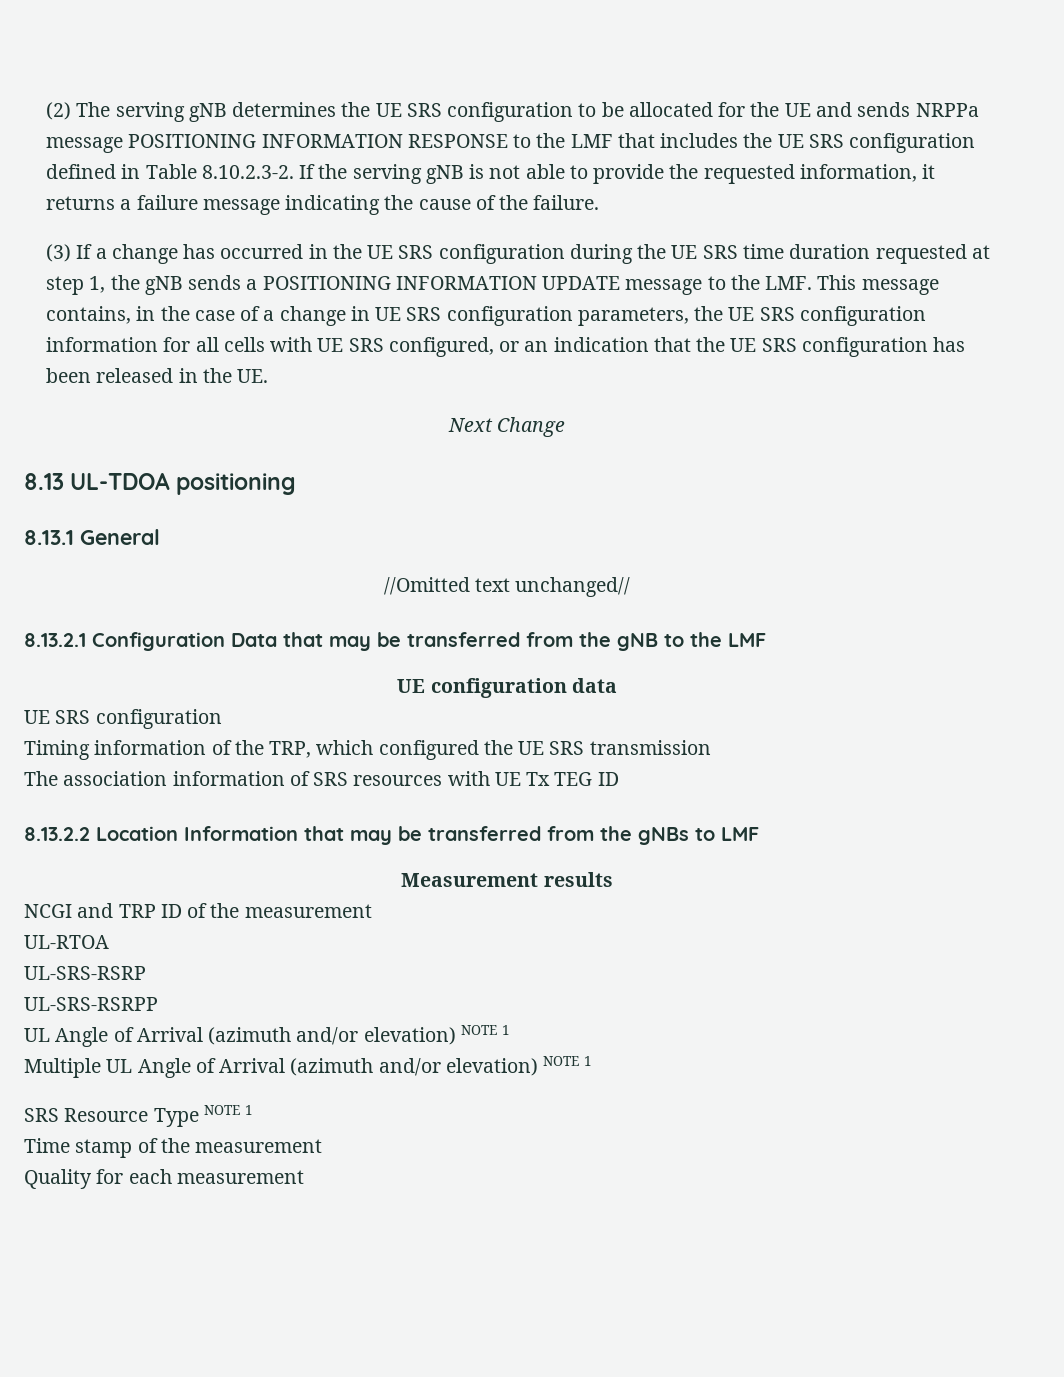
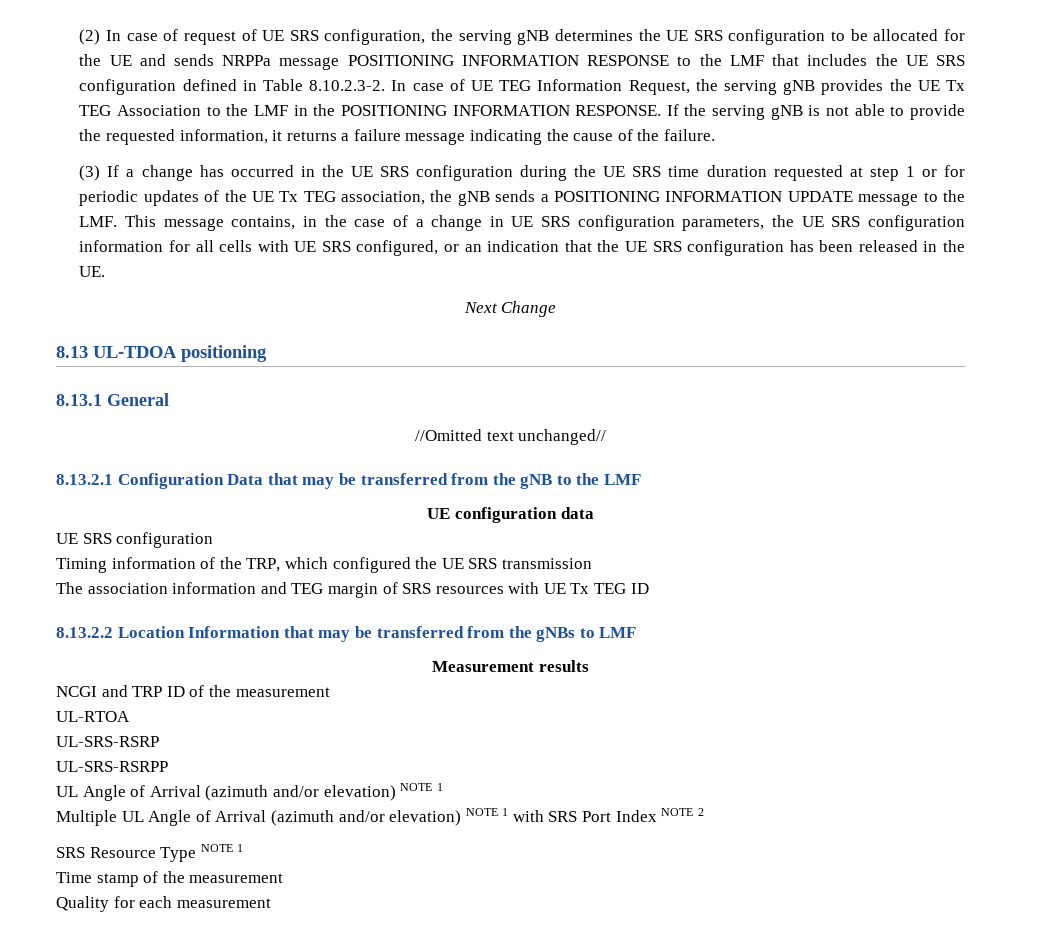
- (2) The serving gNB determines the UE SRS configuration to be allocated for the UE and sends NRPPa message POSITIONING INFORMATION RESPONSE to the LMF that includes the UE SRS configuration defined in Table 8.10.2.3-2. If the serving gNB is not able to provide the requested information, it returns a failure message indicating the cause of the failure.
+ (2) In case of request of UE SRS configuration, the serving gNB determines the UE SRS configuration to be allocated for the UE and sends NRPPa message POSITIONING INFORMATION RESPONSE to the LMF that includes the UE SRS configuration defined in Table 8.10.2.3-2. In case of UE TEG Information Request, the serving gNB provides the UE Tx TEG Association to the LMF in the POSITIONING INFORMATION RESPONSE. If the serving gNB is not able to provide the requested information, it returns a failure message indicating the cause of the failure.
- (3) If a change has occurred in the UE SRS configuration during the UE SRS time duration requested at step 1, the gNB sends a POSITIONING INFORMATION UPDATE message to the LMF. This message contains, in the case of a change in UE SRS configuration parameters, the UE SRS configuration information for all cells with UE SRS configured, or an indication that the UE SRS configuration has been released in the UE.
+ (3) If a change has occurred in the UE SRS configuration during the UE SRS time duration requested at step 1 or for periodic updates of the UE Tx TEG association, the gNB sends a POSITIONING INFORMATION UPDATE message to the LMF. This message contains, in the case of a change in UE SRS configuration parameters, the UE SRS configuration information for all cells with UE SRS configured, or an indication that the UE SRS configuration has been released in the UE.
- The association information of SRS resources with UE Tx TEG ID
+ The association information and TEG margin of SRS resources with UE Tx TEG ID
- Multiple UL Angle of Arrival (azimuth and/or elevation) NOTE 1
+ Multiple UL Angle of Arrival (azimuth and/or elevation) NOTE 1 with SRS Port Index NOTE 2

